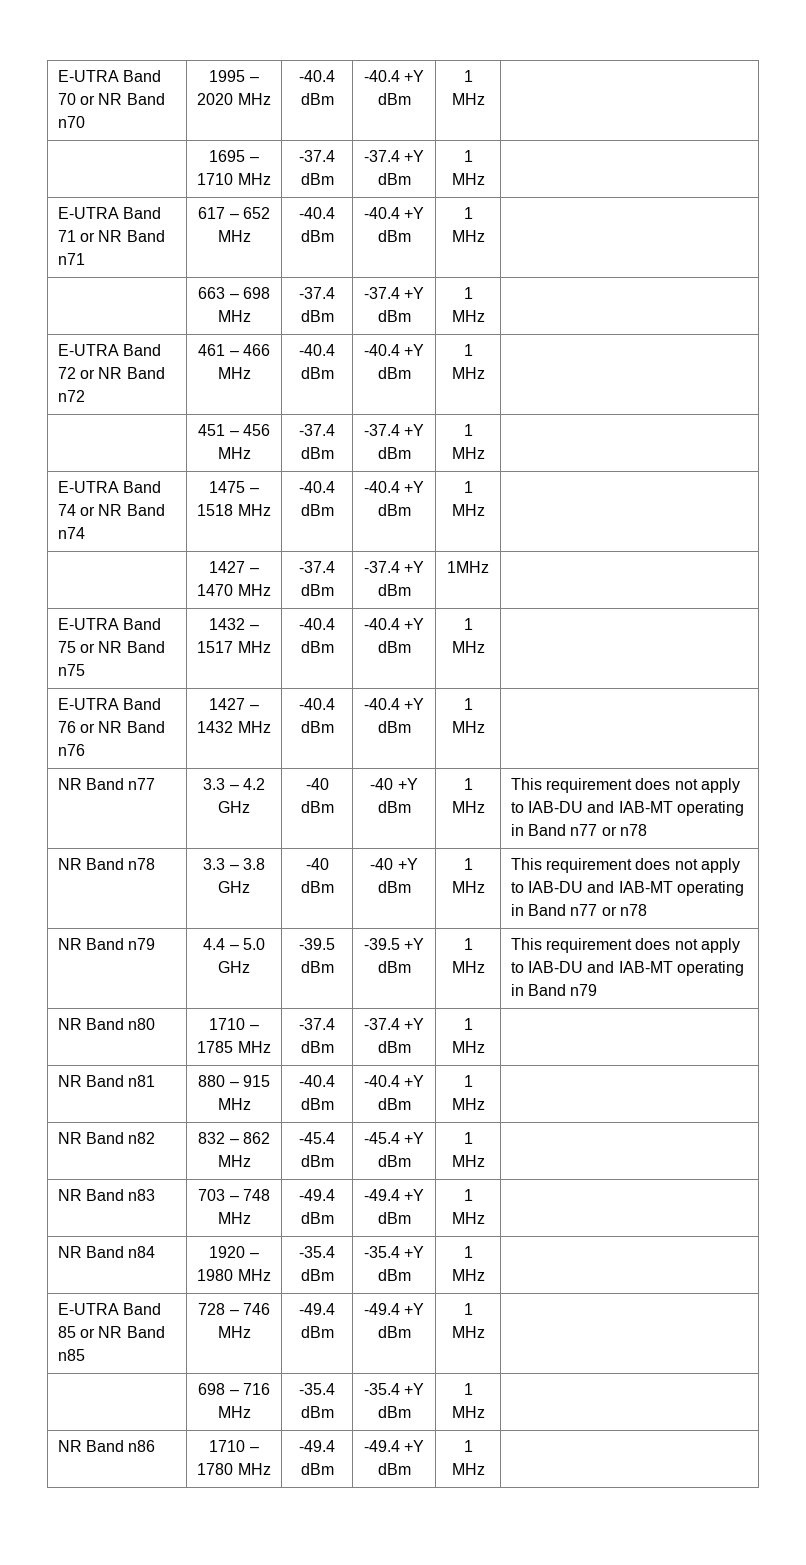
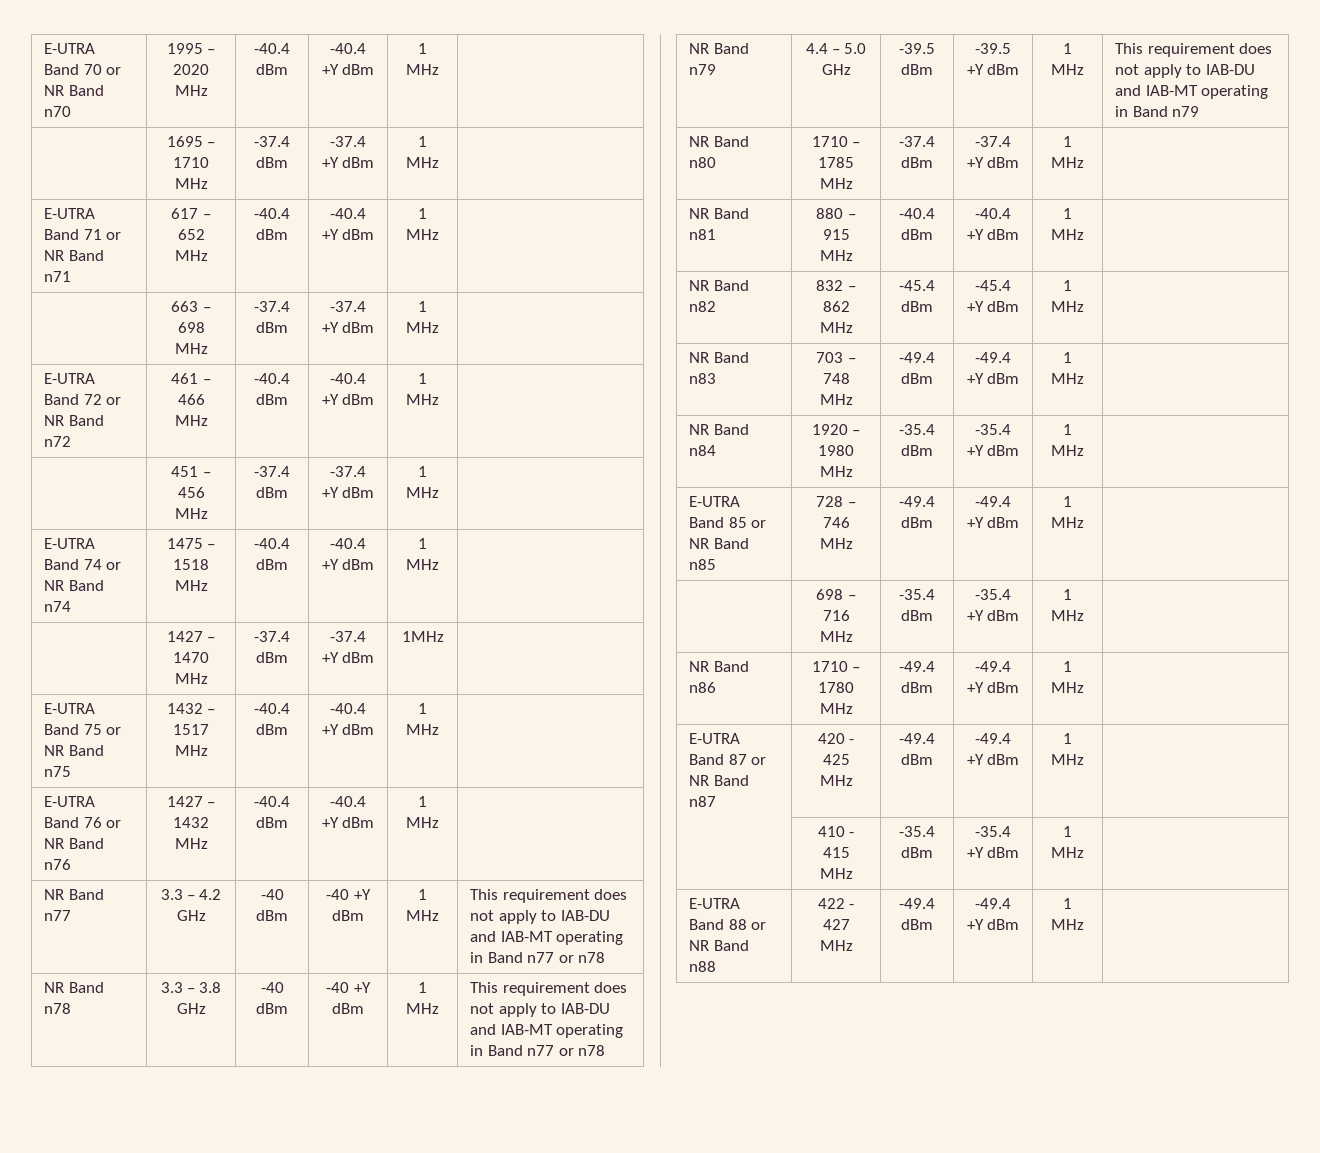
+ E-UTRA Band 87 or NR Band n87 | 420 - 425 MHz | -49.4 dBm | -49.4 +Y dBm | 1 MHz |
+ | 410 - 415 MHz | -35.4 dBm | -35.4 +Y dBm | 1 MHz |
+ E-UTRA Band 88 or NR Band n88 | 422 - 427 MHz | -49.4 dBm | -49.4 +Y dBm | 1 MHz |

